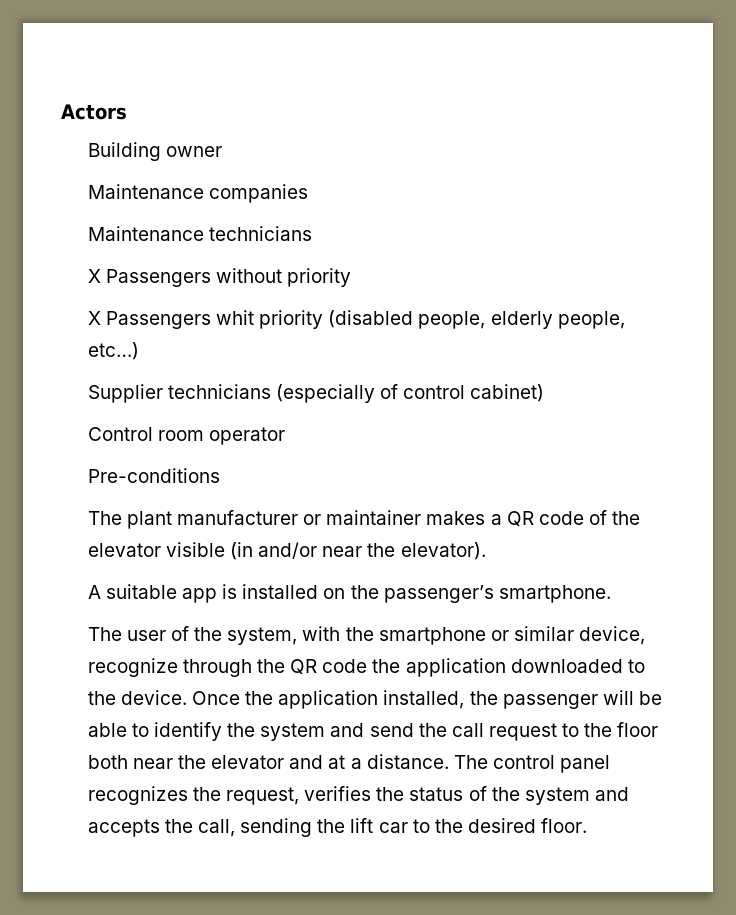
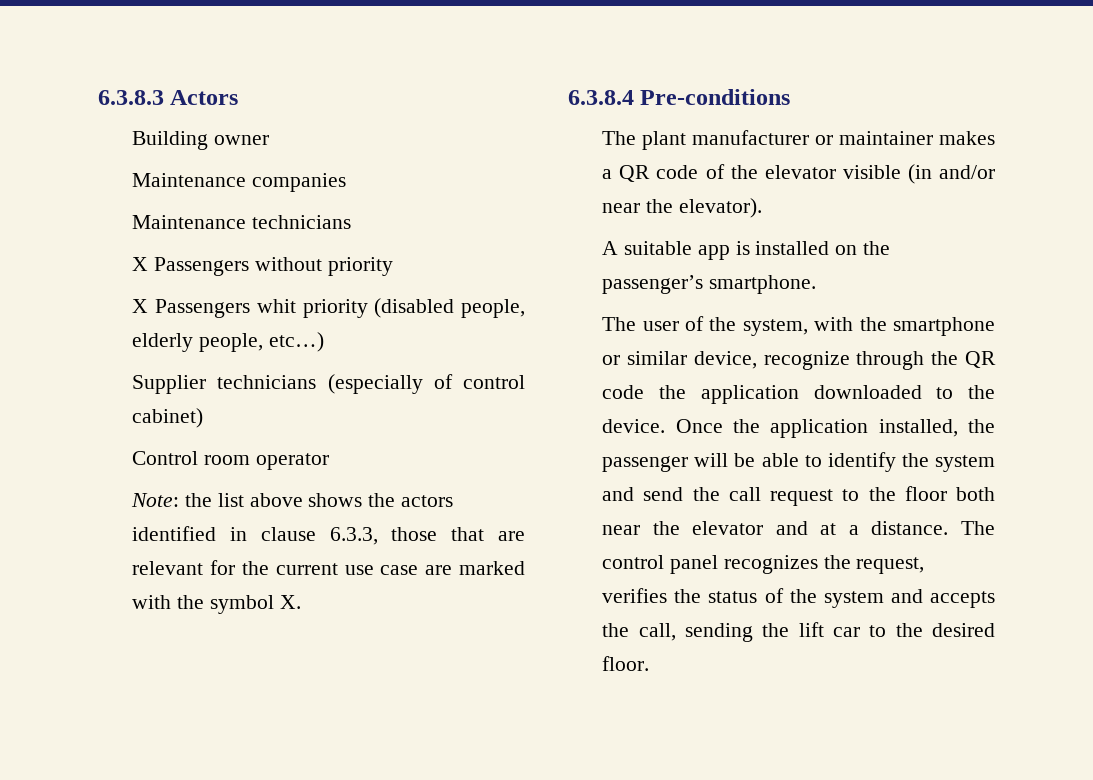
- Actors
+ 6.3.8.3 Actors
- Pre-conditions
+ Note: the list above shows the actors identified in clause 6.3.3, those that are relevant for the current use case are marked with the symbol X.
+ 6.3.8.4 Pre-conditions

